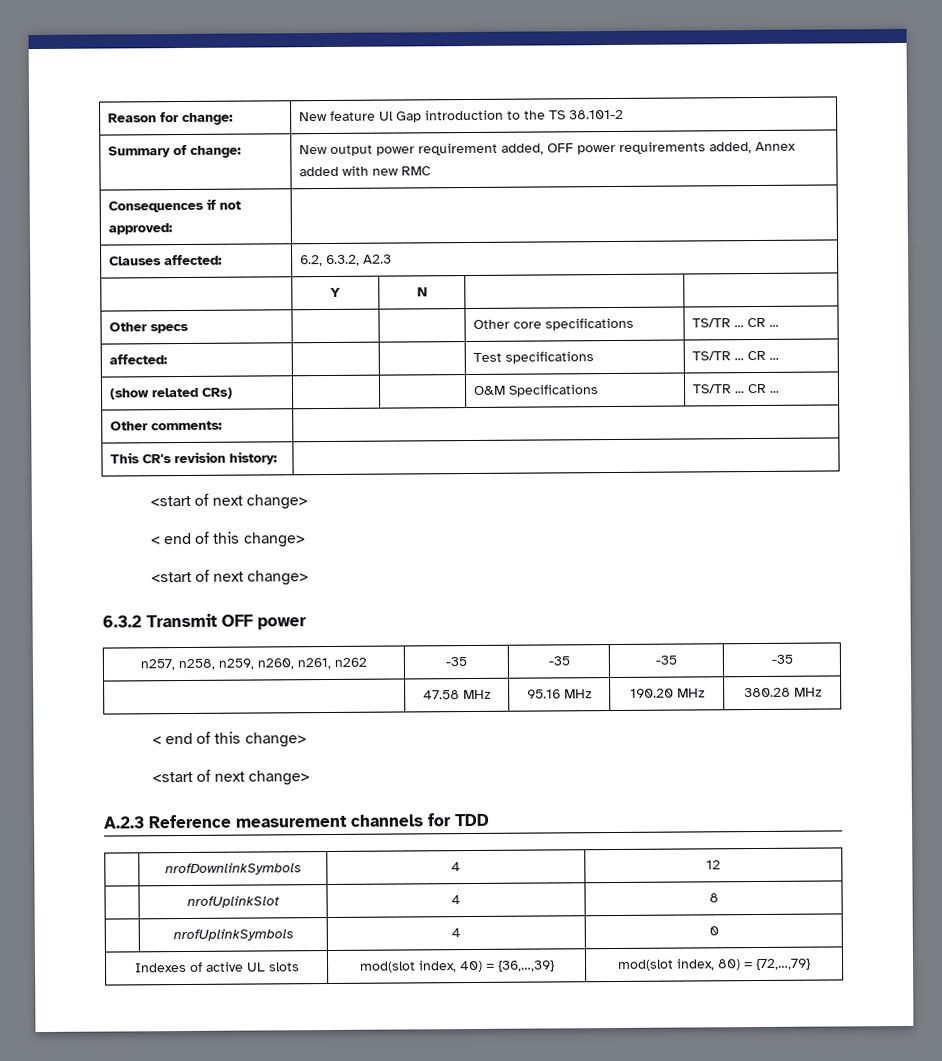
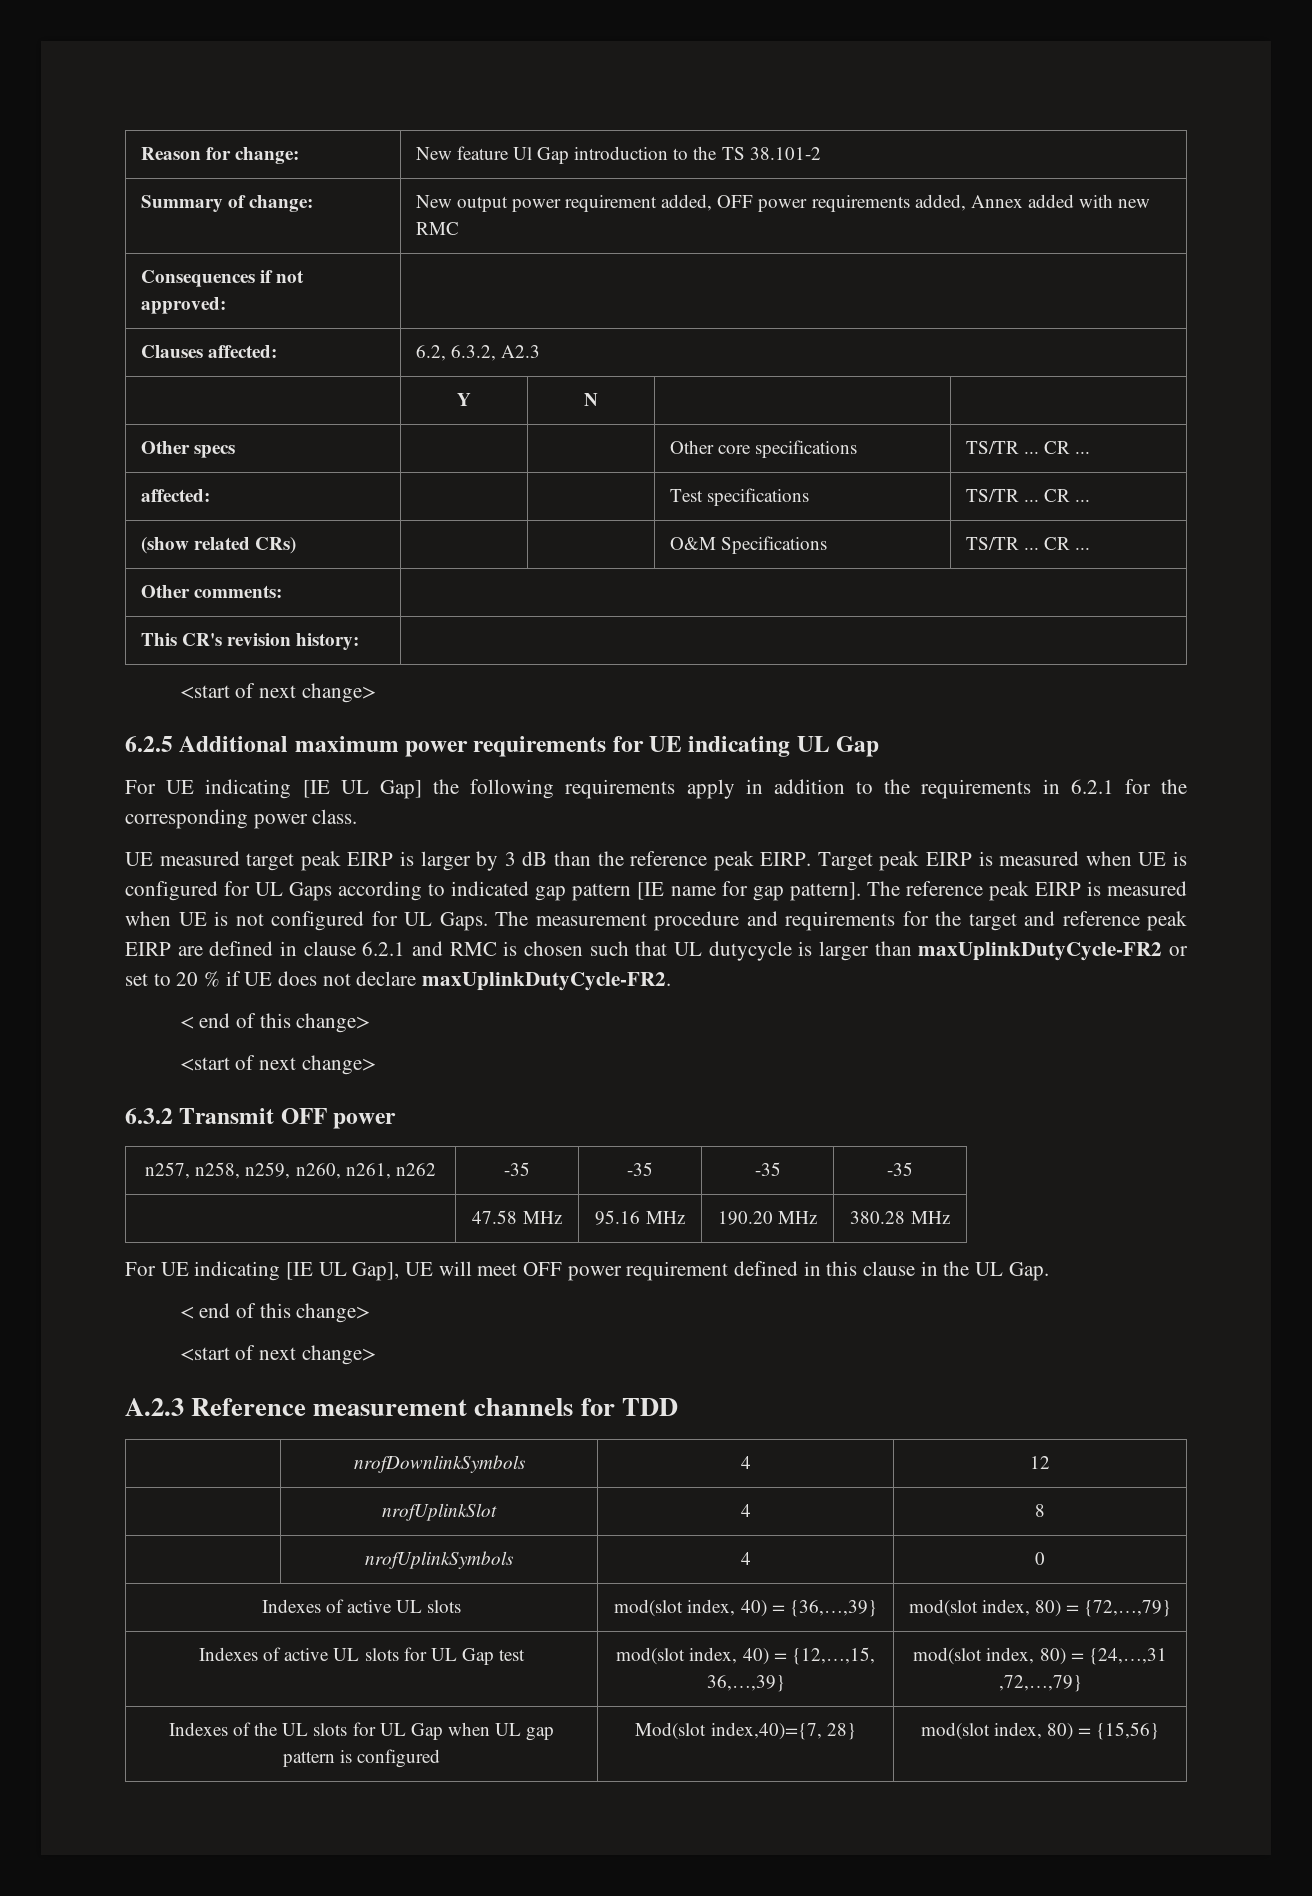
+ 6.2.5 Additional maximum power requirements for UE indicating UL Gap
+ For UE indicating [IE UL Gap] the following requirements apply in addition to the requirements in 6.2.1 for the corresponding power class.
+ UE measured target peak EIRP is larger by 3 dB than the reference peak EIRP. Target peak EIRP is measured when UE is configured for UL Gaps according to indicated gap pattern [IE name for gap pattern]. The reference peak EIRP is measured when UE is not configured for UL Gaps. The measurement procedure and requirements for the target and reference peak EIRP are defined in clause 6.2.1 and RMC is chosen such that UL dutycycle is larger than maxUplinkDutyCycle-FR2 or set to 20 % if UE does not declare maxUplinkDutyCycle-FR2.
+ For UE indicating [IE UL Gap], UE will meet OFF power requirement defined in this clause in the UL Gap.
+ Indexes of active UL slots for UL Gap test | mod(slot index, 40) = {12,…,15, 36,…,39} | mod(slot index, 80) = {24,…,31 ,72,…,79}
+ Indexes of the UL slots for UL Gap when UL gap pattern is configured | Mod(slot index,40)={7, 28} | mod(slot index, 80) = {15,56}

